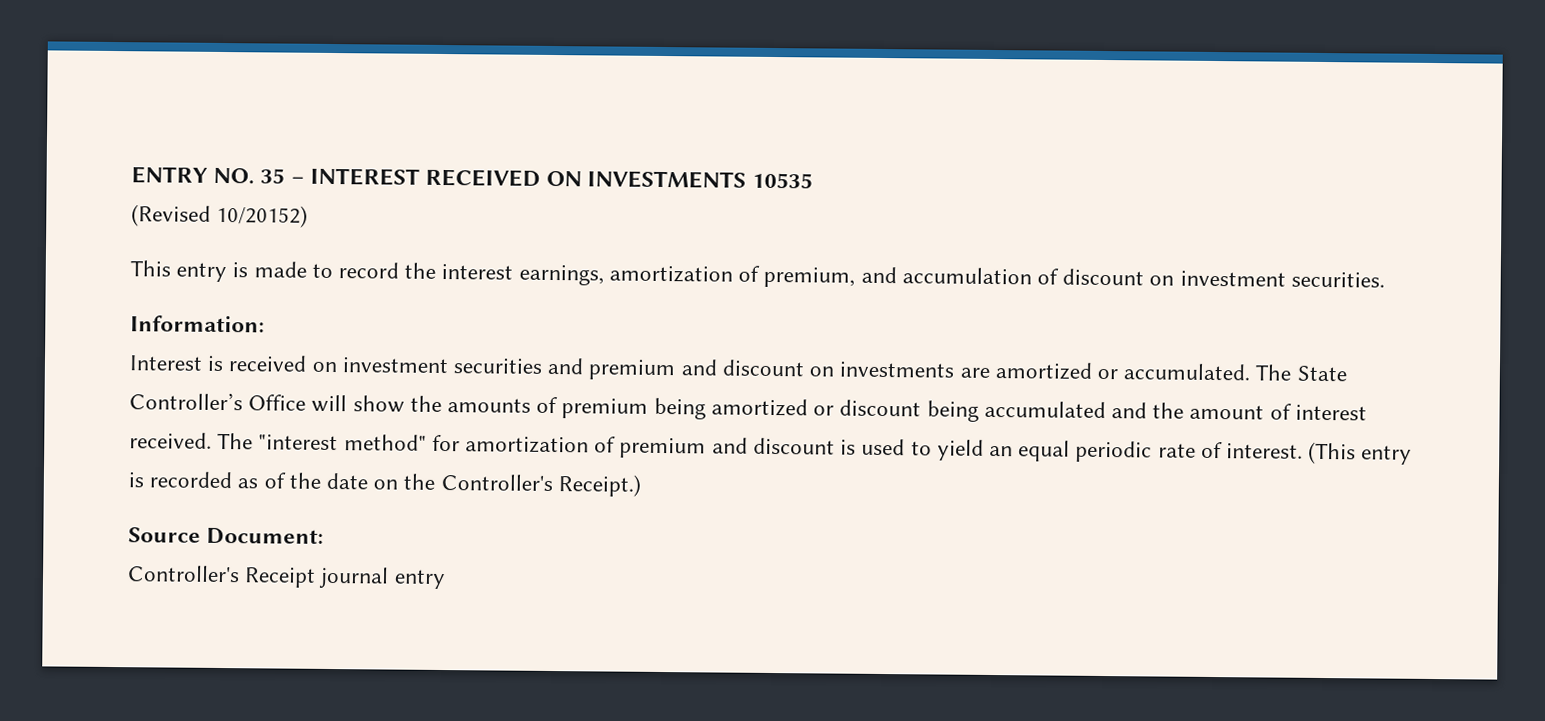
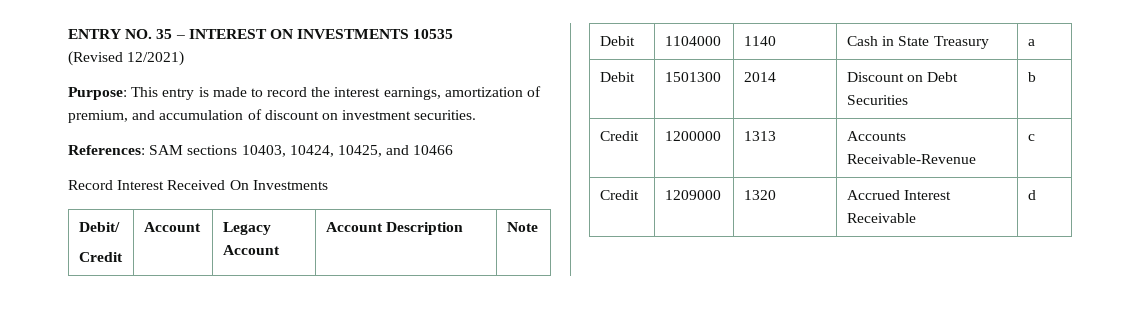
- ENTRY NO. 35 – INTEREST RECEIVED ON INVESTMENTS 10535
+ ENTRY NO. 35 – INTEREST ON INVESTMENTS 10535
- (Revised 10/20152)
- This entry is made to record the interest earnings, amortization of premium, and accumulation of discount on investment securities.
+ (Revised 12/2021)
+ Purpose: This entry is made to record the interest earnings, amortization of premium, and accumulation of discount on investment securities.
- Information:
- Interest is received on investment securities and premium and discount on investments are amortized or accumulated. The State Controller’s Office will show the amounts of premium being amortized or discount being accumulated and the amount of interest received. The "interest method" for amortization of premium and discount is used to yield an equal periodic rate of interest. (This entry is recorded as of the date on the Controller's Receipt.)
- Source Document:
- Controller's Receipt journal entry
+ References: SAM sections 10403, 10424, 10425, and 10466
+ Record Interest Received On Investments
+ Debit/
+ Credit | Account | Legacy Account | Account Description | Note
+ Debit | 1104000 | 1140 | Cash in State Treasury | a
+ Debit | 1501300 | 2014 | Discount on Debt Securities | b
+ Credit | 1200000 | 1313 | Accounts Receivable-Revenue | c
+ Credit | 1209000 | 1320 | Accrued Interest Receivable | d

